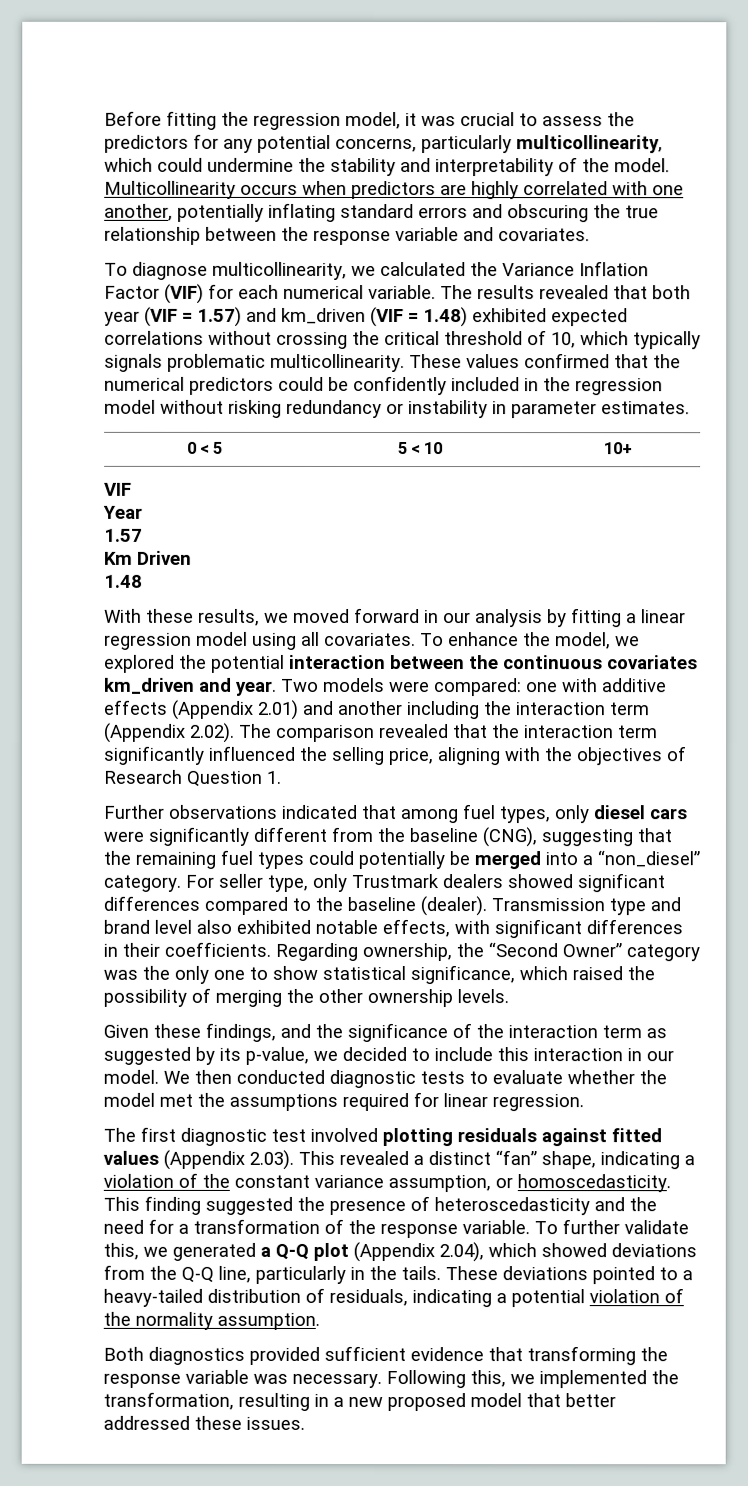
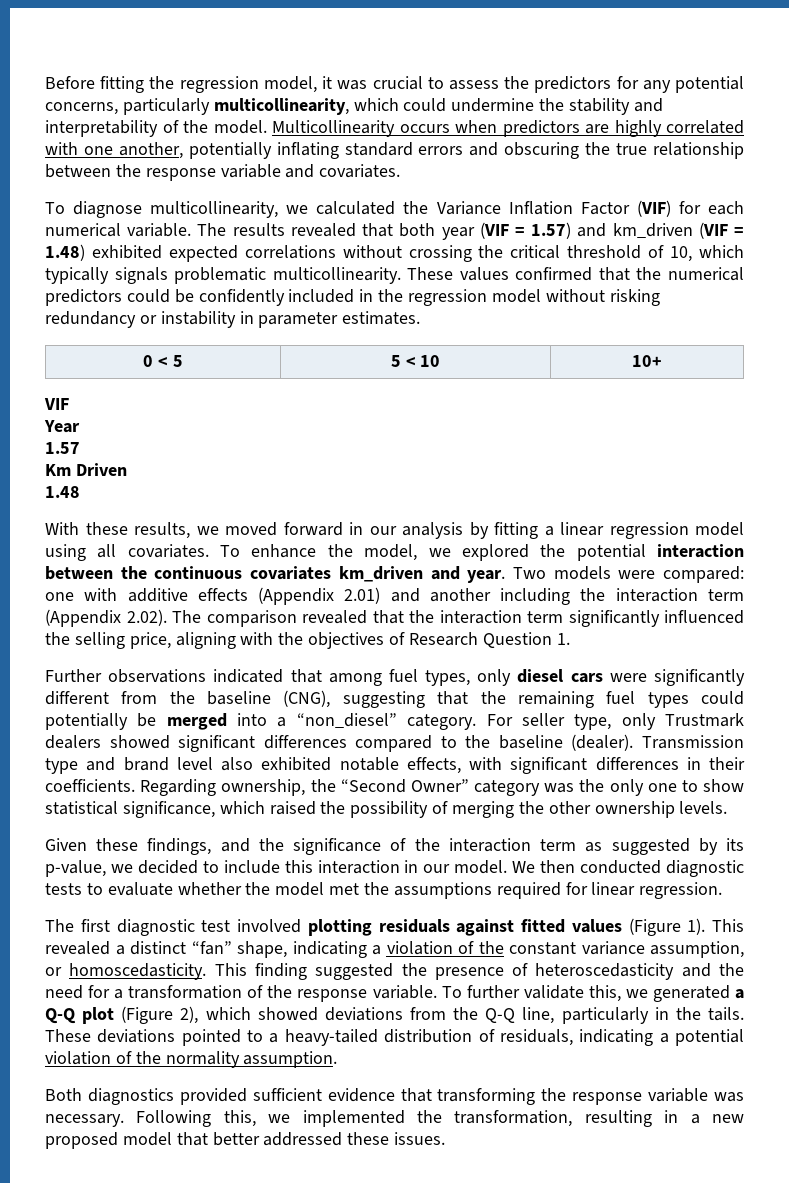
- The first diagnostic test involved plotting residuals against fitted values (Appendix 2.03). This revealed a distinct “fan” shape, indicating a violation of the constant variance assumption, or homoscedasticity.
+ The first diagnostic test involved plotting residuals against fitted values (Figure 1). This revealed a distinct “fan” shape, indicating a violation of the constant variance assumption, or homoscedasticity.
- To further validate this, we generated a Q-Q plot (Appendix 2.04), which showed deviations from the Q-Q line, particularly in the tails.
+ To further validate this, we generated a Q-Q plot (Figure 2), which showed deviations from the Q-Q line, particularly in the tails.

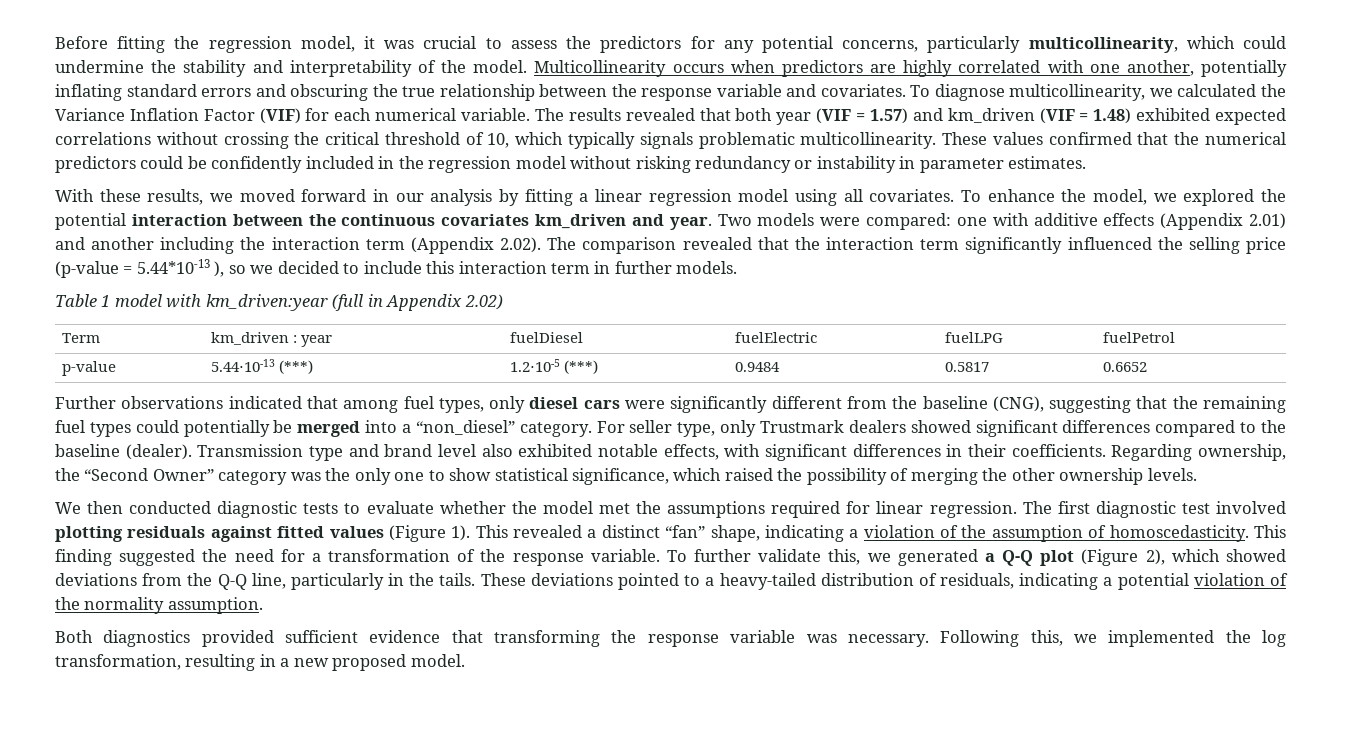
- Multicollinearity occurs when predictors are highly correlated with one another, potentially inflating standard errors and obscuring the true relationship between the response variable and covariates.
- To diagnose multicollinearity, we calculated the Variance Inflation Factor (VIF) for each numerical variable.
+ Multicollinearity occurs when predictors are highly correlated with one another, potentially inflating standard errors and obscuring the true relationship between the response variable and covariates. To diagnose multicollinearity, we calculated the Variance Inflation Factor (VIF) for each numerical variable.
- 0 < 5 | 5 < 10 | 10+
- VIF
- Year
- 1.57
- Km Driven
- 1.48
- Two models were compared: one with additive effects (Appendix 2.01) and another including the interaction term (Appendix 2.02). The comparison revealed that the interaction term significantly influenced the selling price, aligning with the objectives of Research Question 1.
+ Two models were compared: one with additive effects (Appendix 2.01) and another including the interaction term (Appendix 2.02). The comparison revealed that the interaction term significantly influenced the selling price (p-value = 5.44*10-13 ), so we decided to include this interaction term in further models.
+ Table 1 model with km_driven:year (full in Appendix 2.02)
+ Term | km_driven : year | fuelDiesel | fuelElectric | fuelLPG | fuelPetrol
+ p-value | 5.44⋅10-13 (***) | 1.2⋅10-5 (***) | 0.9484 | 0.5817 | 0.6652
- Given these findings, and the significance of the interaction term as suggested by its p-value, we decided to include this interaction in our model. We then conducted diagnostic tests to evaluate whether the model met the assumptions required for linear regression.
- The first diagnostic test involved plotting residuals against fitted values (Figure 1).
+ We then conducted diagnostic tests to evaluate whether the model met the assumptions required for linear regression. The first diagnostic test involved plotting residuals against fitted values (Figure 1).
- This revealed a distinct “fan” shape, indicating a violation of the constant variance assumption, or homoscedasticity.
+ This revealed a distinct “fan” shape, indicating a violation of the assumption of homoscedasticity.
- This finding suggested the presence of heteroscedasticity and the need for a transformation of the response variable.
+ This finding suggested the need for a transformation of the response variable.
- Following this, we implemented the transformation, resulting in a new proposed model that better addressed these issues.
+ Following this, we implemented the log transformation, resulting in a new proposed model.

